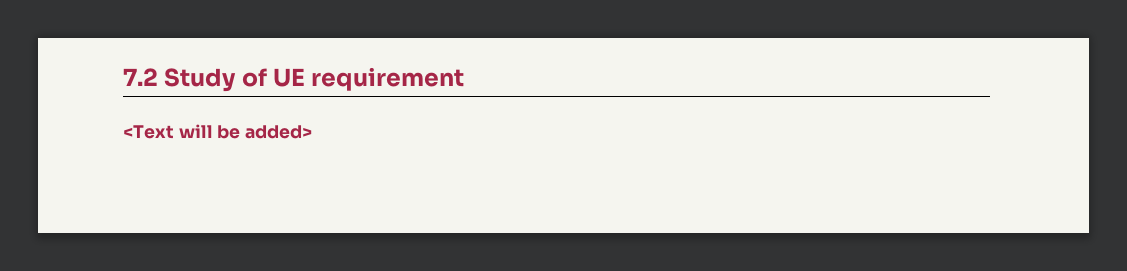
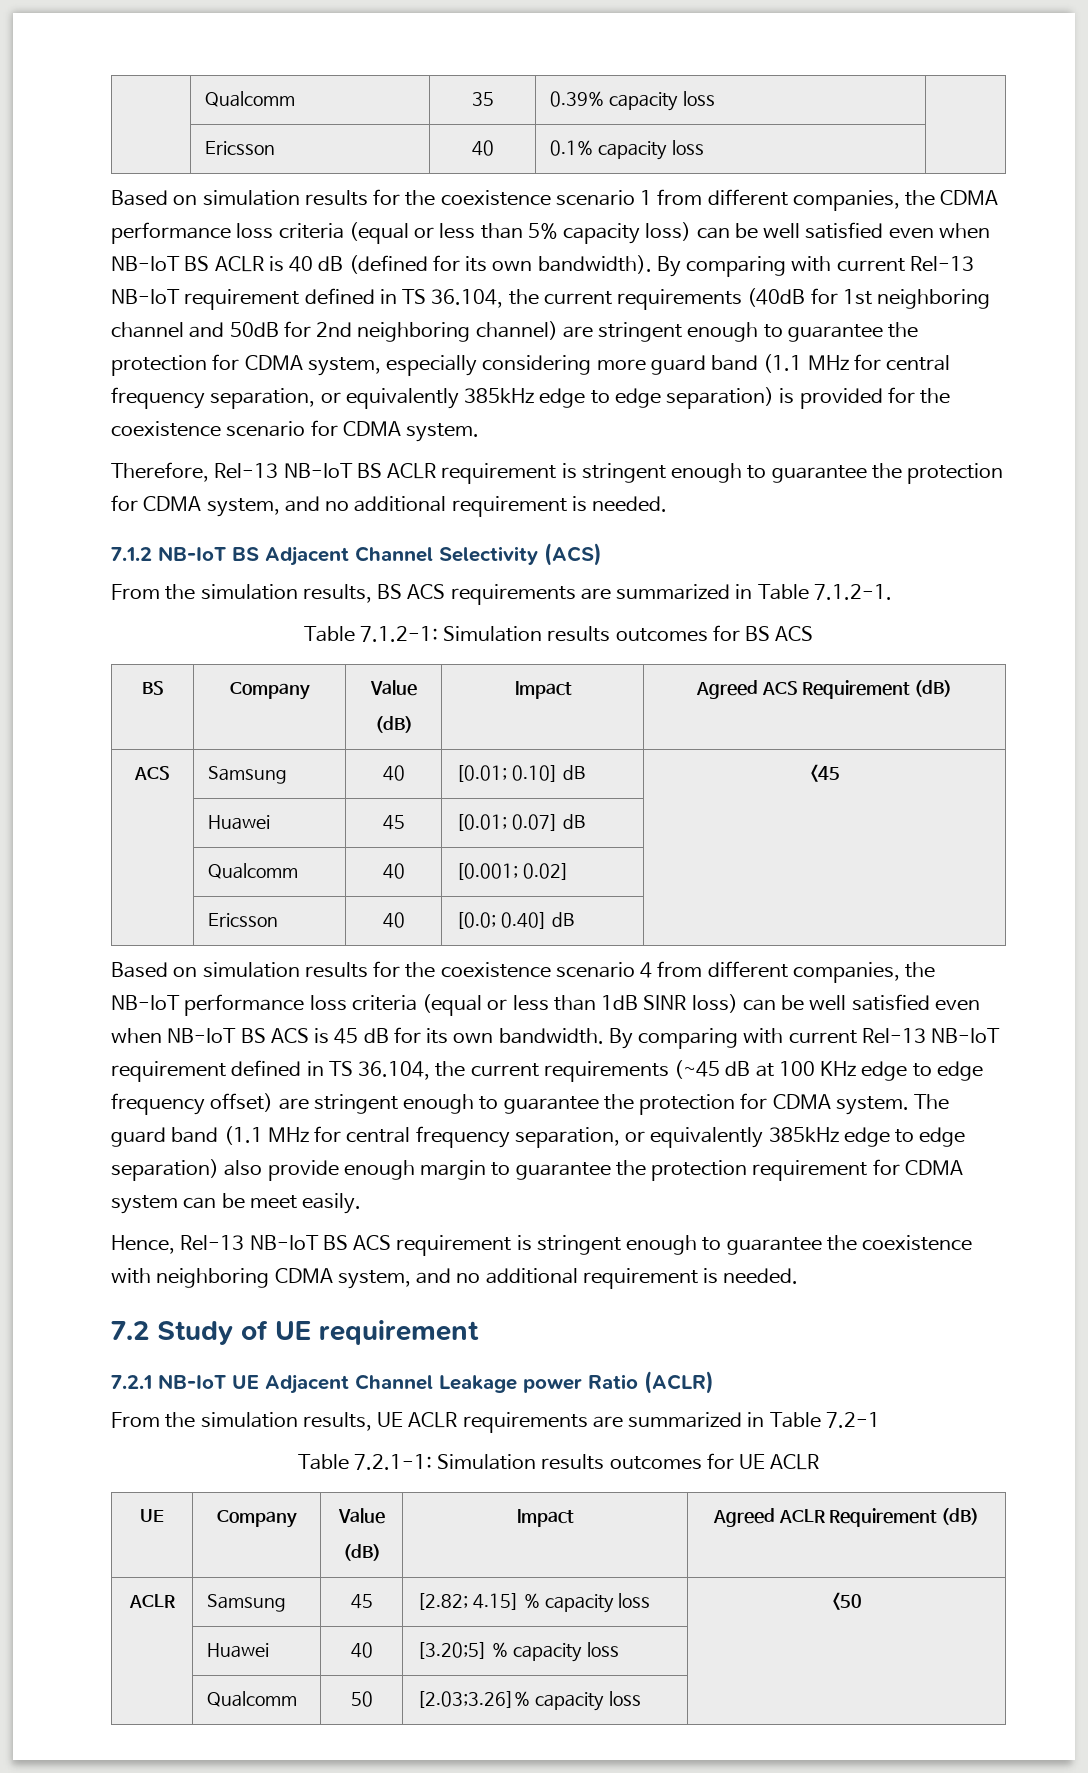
+ | Qualcomm | 35 | 0.39% capacity loss |
+ | Ericsson | 40 | 0.1% capacity loss |
+ Based on simulation results for the coexistence scenario 1 from different companies, the CDMA performance loss criteria (equal or less than 5% capacity loss) can be well satisfied even when NB-IoT BS ACLR is 40 dB (defined for its own bandwidth). By comparing with current Rel-13 NB-IoT requirement defined in TS 36.104, the current requirements (40dB for 1st neighboring channel and 50dB for 2nd neighboring channel) are stringent enough to guarantee the protection for CDMA system, especially considering more guard band (1.1 MHz for central frequency separation, or equivalently 385kHz edge to edge separation) is provided for the coexistence scenario for CDMA system.
+ Therefore, Rel-13 NB-IoT BS ACLR requirement is stringent enough to guarantee the protection for CDMA system, and no additional requirement is needed.
+ 7.1.2 NB-IoT BS Adjacent Channel Selectivity (ACS)
+ From the simulation results, BS ACS requirements are summarized in Table 7.1.2-1.
+ Table 7.1.2-1: Simulation results outcomes for BS ACS
+ BS | Company | Value
+ (dB) | Impact | Agreed ACS Requirement (dB)
+ ACS | Samsung | 40 | [0.01; 0.10] dB | <45
+ | Huawei | 45 | [0.01; 0.07] dB |
+ | Qualcomm | 40 | [0.001; 0.02] |
+ | Ericsson | 40 | [0.0; 0.40] dB |
+ Based on simulation results for the coexistence scenario 4 from different companies, the NB-IoT performance loss criteria (equal or less than 1dB SINR loss) can be well satisfied even when NB-IoT BS ACS is 45 dB for its own bandwidth. By comparing with current Rel-13 NB-IoT requirement defined in TS 36.104, the current requirements (~45 dB at 100 KHz edge to edge frequency offset) are stringent enough to guarantee the protection for CDMA system. The guard band (1.1 MHz for central frequency separation, or equivalently 385kHz edge to edge separation) also provide enough margin to guarantee the protection requirement for CDMA system can be meet easily.
+ Hence, Rel-13 NB-IoT BS ACS requirement is stringent enough to guarantee the coexistence with neighboring CDMA system, and no additional requirement is needed.
- <Text will be added>
+ 7.2.1 NB-IoT UE Adjacent Channel Leakage power Ratio (ACLR)
+ From the simulation results, UE ACLR requirements are summarized in Table 7.2-1
+ Table 7.2.1-1: Simulation results outcomes for UE ACLR
+ UE | Company | Value
+ (dB) | Impact | Agreed ACLR Requirement (dB)
+ ACLR | Samsung | 45 | [2.82; 4.15] % capacity loss | <50
+ | Huawei | 40 | [3.20;5] % capacity loss |
+ | Qualcomm | 50 | [2.03;3.26]% capacity loss |

